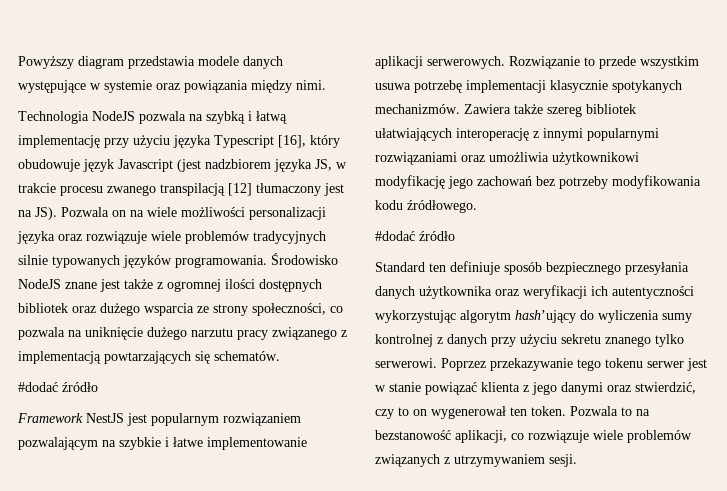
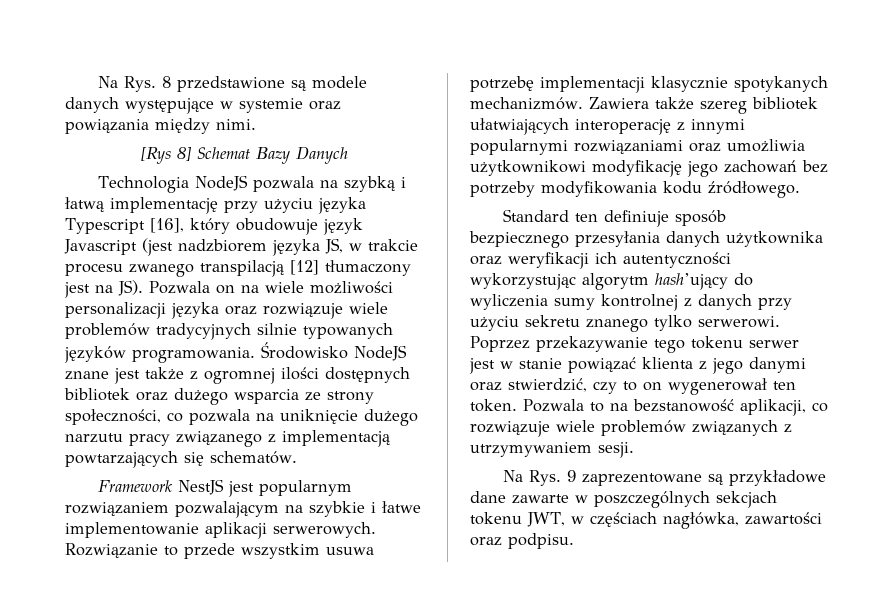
- Powyższy diagram przedstawia modele danych występujące w systemie oraz powiązania między nimi.
+ Na Rys. 8 przedstawione są modele danych występujące w systemie oraz powiązania między nimi.
+ [Rys 8] Schemat Bazy Danych
  Środowisko NodeJS znane jest także z ogromnej ilości dostępnych bibliotek oraz dużego wsparcia ze strony społeczności, co pozwala na uniknięcie dużego narzutu pracy związanego z implementacją powtarzających się schematów.
- #dodać źródło
  Zawiera także szereg bibliotek ułatwiających interoperację z innymi popularnymi rozwiązaniami oraz umożliwia użytkownikowi modyfikację jego zachowań bez potrzeby modyfikowania kodu źródłowego.
- #dodać źródło
+ Na Rys. 9 zaprezentowane są przykładowe dane zawarte w poszczególnych sekcjach tokenu JWT, w częściach nagłówka, zawartości oraz podpisu.

